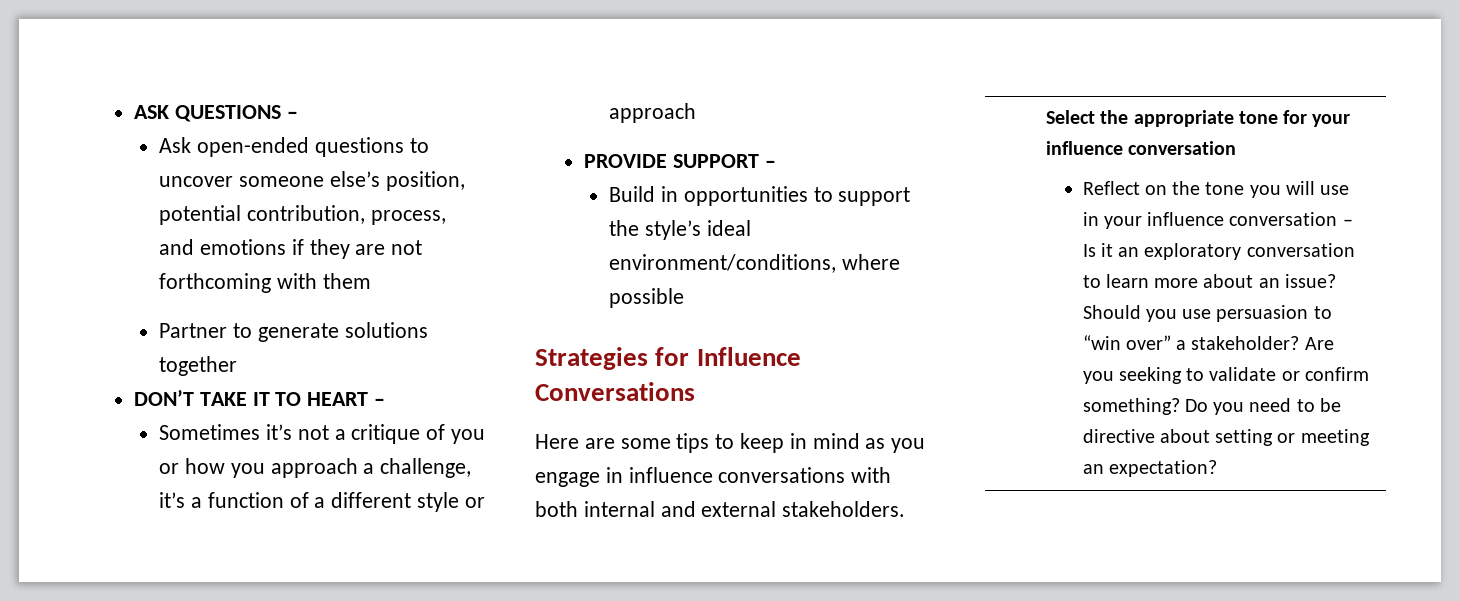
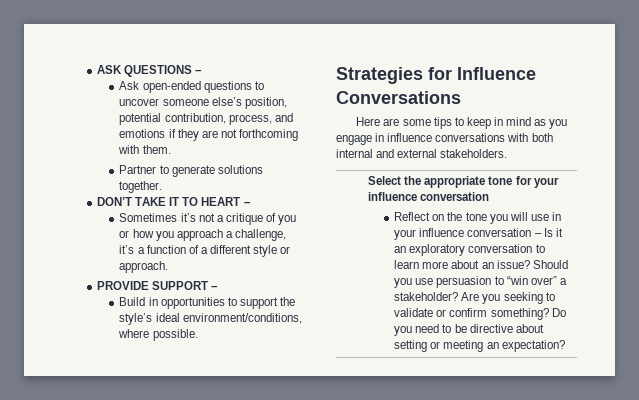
- Ask open-ended questions to uncover someone else’s position, potential contribution, process, and emotions if they are not forthcoming with them
+ Ask open-ended questions to uncover someone else’s position, potential contribution, process, and emotions if they are not forthcoming with them.
- Partner to generate solutions together
+ Partner to generate solutions together.
- Sometimes it’s not a critique of you or how you approach a challenge, it’s a function of a different style or approach
+ Sometimes it’s not a critique of you or how you approach a challenge, it’s a function of a different style or approach.
- Build in opportunities to support the style’s ideal environment/conditions, where possible
+ Build in opportunities to support the style’s ideal environment/conditions, where possible.

